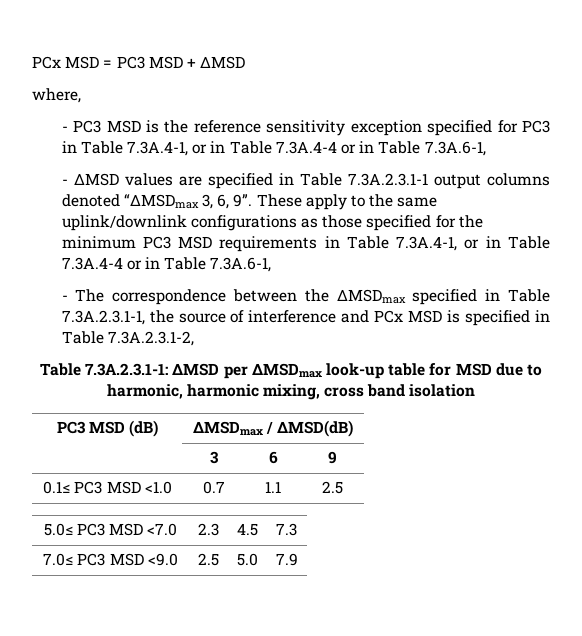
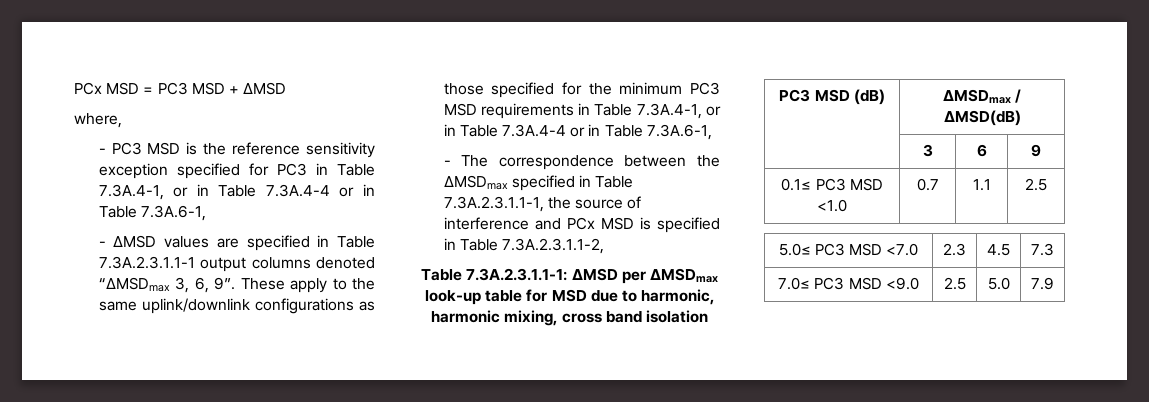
- - ΔMSD values are specified in Table 7.3A.2.3.1-1 output columns denoted “ΔMSDmax 3, 6, 9”.
+ - ΔMSD values are specified in Table 7.3A.2.3.1.1-1 output columns denoted “ΔMSDmax 3, 6, 9”.
- - The correspondence between the ΔMSDmax specified in Table 7.3A.2.3.1-1, the source of interference and PCx MSD is specified in Table 7.3A.2.3.1-2,
- Table 7.3A.2.3.1-1: ΔMSD per ΔMSDmax look-up table for MSD due to harmonic, harmonic mixing, cross band isolation
+ - The correspondence between the ΔMSDmax specified in Table 7.3A.2.3.1.1-1, the source of interference and PCx MSD is specified in Table 7.3A.2.3.1.1-2,
+ Table 7.3A.2.3.1.1-1: ΔMSD per ΔMSDmax look-up table for MSD due to harmonic, harmonic mixing, cross band isolation

